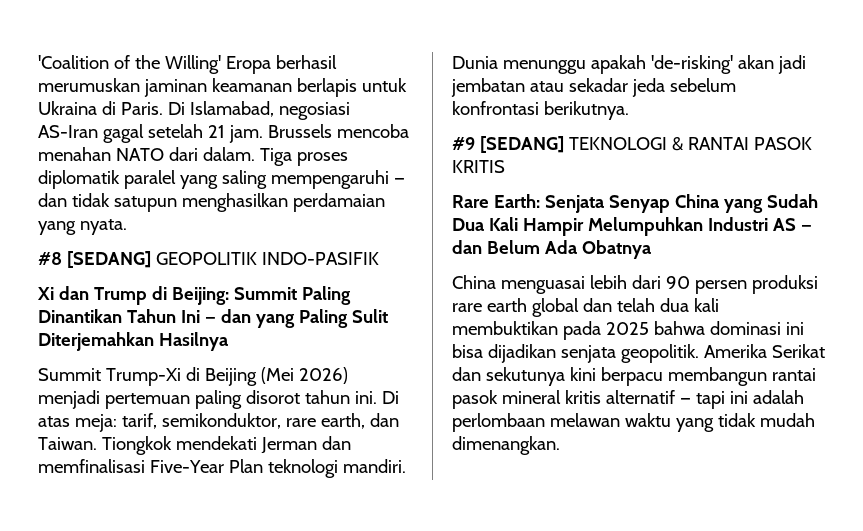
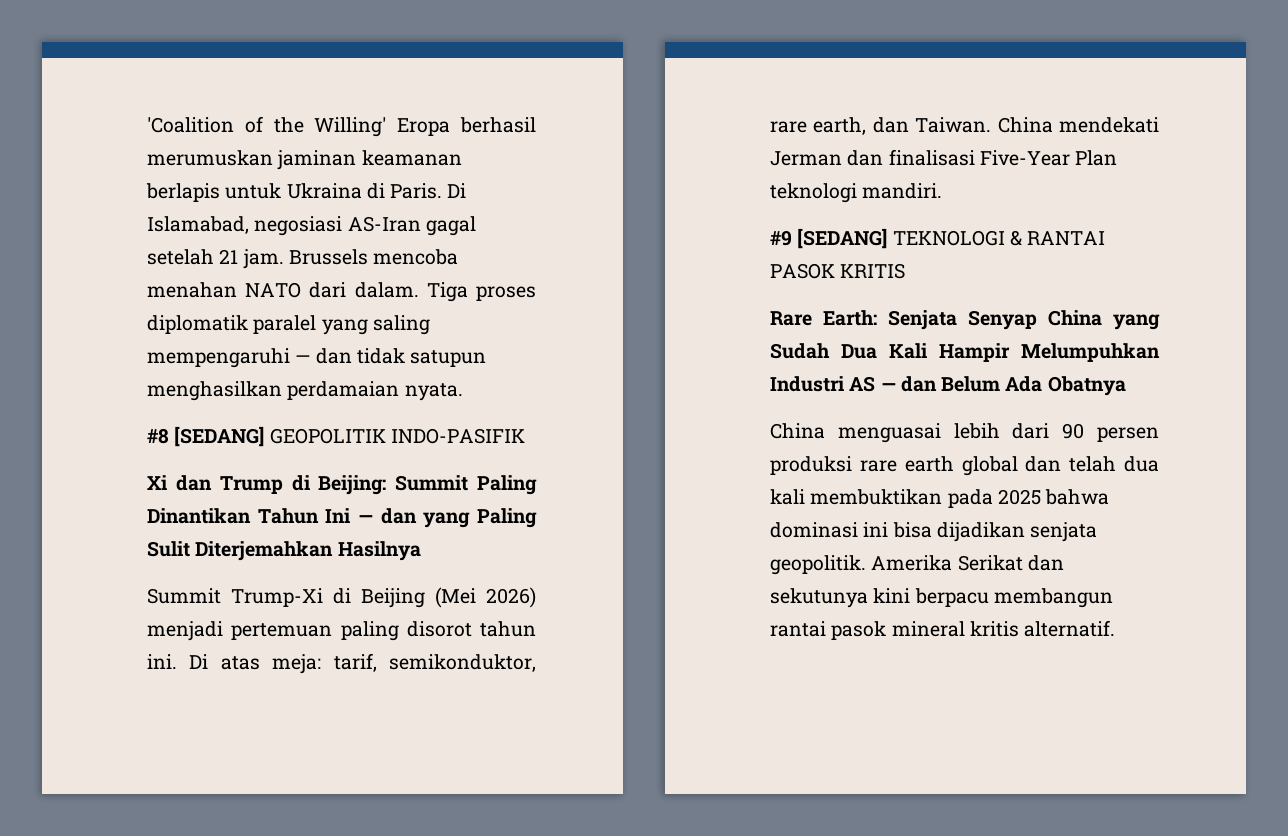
- Tiga proses diplomatik paralel yang saling mempengaruhi — dan tidak satupun menghasilkan perdamaian yang nyata.
+ Tiga proses diplomatik paralel yang saling mempengaruhi — dan tidak satupun menghasilkan perdamaian nyata.
- Tiongkok mendekati Jerman dan memfinalisasi Five-Year Plan teknologi mandiri. Dunia menunggu apakah 'de-risking' akan jadi jembatan atau sekadar jeda sebelum konfrontasi berikutnya.
+ China mendekati Jerman dan finalisasi Five-Year Plan teknologi mandiri.
- Amerika Serikat dan sekutunya kini berpacu membangun rantai pasok mineral kritis alternatif — tapi ini adalah perlombaan melawan waktu yang tidak mudah dimenangkan.
+ Amerika Serikat dan sekutunya kini berpacu membangun rantai pasok mineral kritis alternatif.

